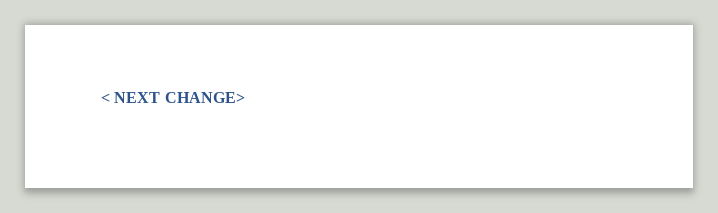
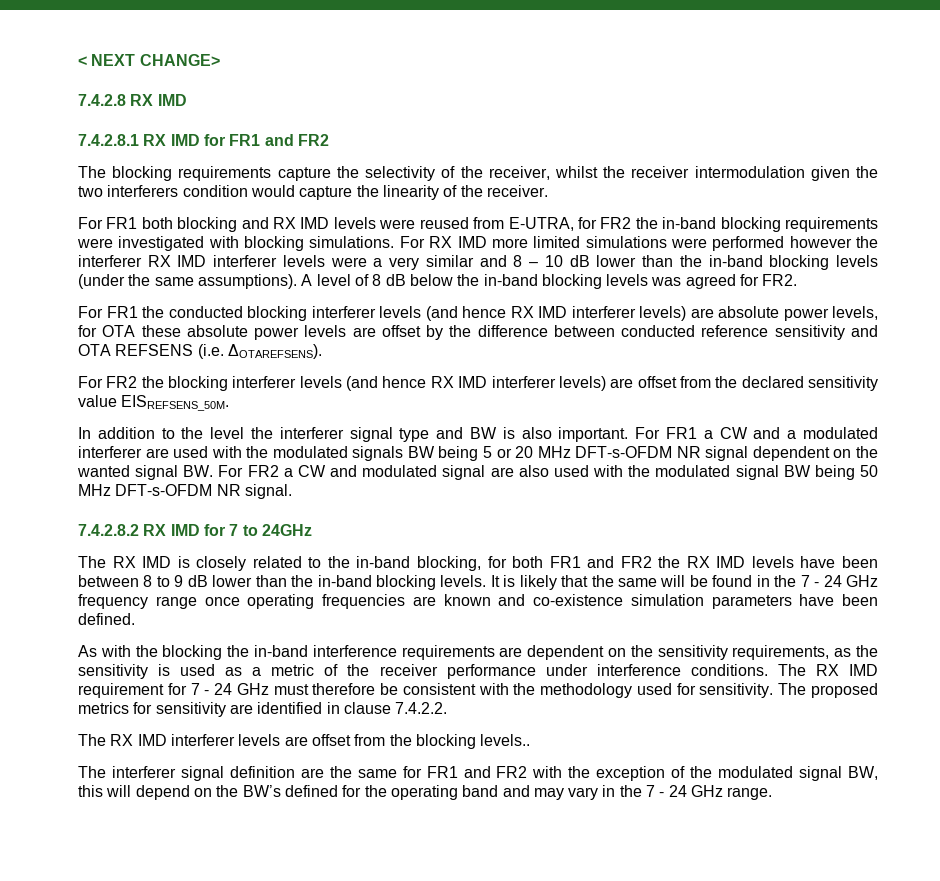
+ 7.4.2.8 RX IMD
+ 7.4.2.8.1 RX IMD for FR1 and FR2
+ The blocking requirements capture the selectivity of the receiver, whilst the receiver intermodulation given the two interferers condition would capture the linearity of the receiver.
+ For FR1 both blocking and RX IMD levels were reused from E-UTRA, for FR2 the in-band blocking requirements were investigated with blocking simulations. For RX IMD more limited simulations were performed however the interferer RX IMD interferer levels were a very similar and 8 – 10 dB lower than the in-band blocking levels (under the same assumptions). A level of 8 dB below the in-band blocking levels was agreed for FR2.
+ For FR1 the conducted blocking interferer levels (and hence RX IMD interferer levels) are absolute power levels, for OTA these absolute power levels are offset by the difference between conducted reference sensitivity and OTA REFSENS (i.e. ΔOTAREFSENS).
+ For FR2 the blocking interferer levels (and hence RX IMD interferer levels) are offset from the declared sensitivity value EISREFSENS_50M.
+ In addition to the level the interferer signal type and BW is also important. For FR1 a CW and a modulated interferer are used with the modulated signals BW being 5 or 20 MHz DFT-s-OFDM NR signal dependent on the wanted signal BW. For FR2 a CW and modulated signal are also used with the modulated signal BW being 50 MHz DFT-s-OFDM NR signal.
+ 7.4.2.8.2 RX IMD for 7 to 24GHz
+ The RX IMD is closely related to the in-band blocking, for both FR1 and FR2 the RX IMD levels have been between 8 to 9 dB lower than the in-band blocking levels. It is likely that the same will be found in the 7 - 24 GHz frequency range once operating frequencies are known and co-existence simulation parameters have been defined.
+ As with the blocking the in-band interference requirements are dependent on the sensitivity requirements, as the sensitivity is used as a metric of the receiver performance under interference conditions. The RX IMD requirement for 7 - 24 GHz must therefore be consistent with the methodology used for sensitivity. The proposed metrics for sensitivity are identified in clause 7.4.2.2.
+ The RX IMD interferer levels are offset from the blocking levels..
+ The interferer signal definition are the same for FR1 and FR2 with the exception of the modulated signal BW, this will depend on the BW’s defined for the operating band and may vary in the 7 - 24 GHz range.

